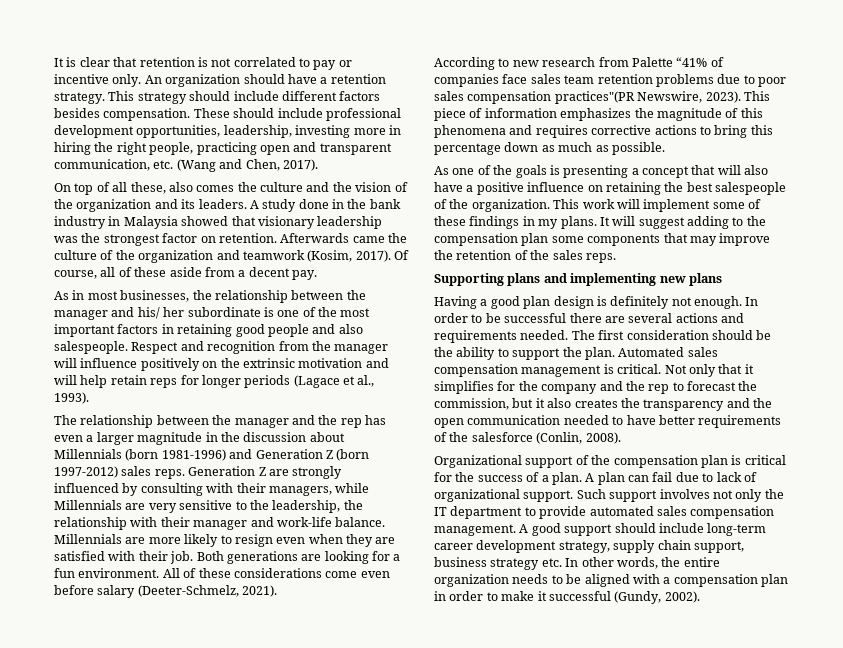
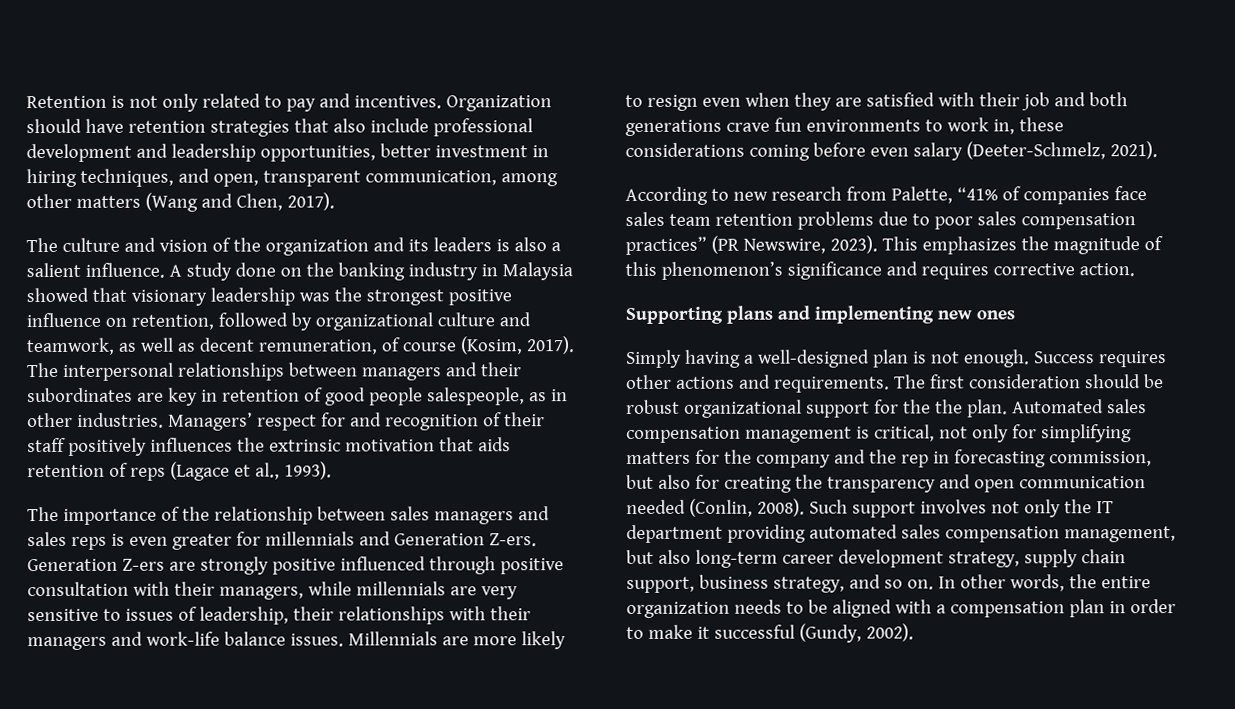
- It is clear that retention is not correlated to pay or incentive only. An organization should have a retention strategy. This strategy should include different factors besides compensation. These should include professional development opportunities, leadership, investing more in hiring the right people, practicing open and transparent communication, etc. (Wang and Chen, 2017).
- On top of all these, also comes the culture and the vision of the organization and its leaders. A study done in the bank industry in Malaysia showed that visionary leadership was the strongest factor on retention. Afterwards came the culture of the organization and teamwork (Kosim, 2017). Of course, all of these aside from a decent pay.
- As in most businesses, the relationship between the manager and his/ her subordinate is one of the most important factors in retaining good people and also salespeople. Respect and recognition from the manager will influence positively on the extrinsic motivation and will help retain reps for longer periods (Lagace et al., 1993).
+ Retention is not only related to pay and incentives. Organization should have retention strategies that also include professional development and leadership opportunities, better investment in hiring techniques, and open, transparent communication, among other matters (Wang and Chen, 2017).
+ The culture and vision of the organization and its leaders is also a salient influence. A study done on the banking industry in Malaysia showed that visionary leadership was the strongest positive influence on retention, followed by organizational culture and teamwork, as well as decent remuneration, of course (Kosim, 2017). The interpersonal relationships between managers and their subordinates are key in retention of good people salespeople, as in other industries. Managers’ respect for and recognition of their staff positively influences the extrinsic motivation that aids retention of reps (Lagace et al., 1993).
- The relationship between the manager and the rep has even a larger magnitude in the discussion about Millennials (born 1981-1996) and Generation Z (born 1997-2012) sales reps. Generation Z are strongly influenced by consulting with their managers, while Millennials are very sensitive to the leadership, the relationship with their manager and work-life balance.
+ The importance of the relationship between sales managers and sales reps is even greater for millennials and Generation Z-ers. Generation Z-ers are strongly positive influenced through positive consultation with their managers, while millennials are very sensitive to issues of leadership, their relationships with their managers and work-life balance issues.
- Millennials are more likely to resign even when they are satisfied with their job. Both generations are looking for a fun environment. All of these considerations come even before salary (Deeter-Schmelz, 2021).
+ Millennials are more likely to resign even when they are satisfied with their job and both generations crave fun environments to work in, these considerations coming before even salary (Deeter-Schmelz, 2021).
- According to new research from Palette “41% of companies face sales team retention problems due to poor sales compensation practices"(PR Newswire, 2023).
+ According to new research from Palette, “41% of companies face sales team retention problems due to poor sales compensation practices” (PR Newswire, 2023).
- This piece of information emphasizes the magnitude of this phenomena and requires corrective actions to bring this percentage down as much as possible.
- As one of the goals is presenting a concept that will also have a positive influence on retaining the best salespeople of the organization. This work will implement some of these findings in my plans. It will suggest adding to the compensation plan some components that may improve the retention of the sales reps.
+ This emphasizes the magnitude of this phenomenon’s significance and requires corrective action.
- Supporting plans and implementing new plans
- Having a good plan design is definitely not enough. In order to be successful there are several actions and requirements needed.
+ Supporting plans and implementing new ones
+ Simply having a well-designed plan is not enough. Success requires other actions and requirements.
- The first consideration should be the ability to support the plan.
+ The first consideration should be robust organizational support for the the plan.
- Automated sales compensation management is critical. Not only that it simplifies for the company and the rep to forecast the commission, but it also creates the transparency and the open communication needed to have better requirements of the salesforce (Conlin, 2008).
- Organizational support of the compensation plan is critical for the success of a plan. A plan can fail due to lack of organizational support.
+ Automated sales compensation management is critical, not only for simplifying matters for the company and the rep in forecasting commission, but also for creating the transparency and open communication needed (Conlin, 2008).
- Such support involves not only the IT department to provide automated sales compensation management. A good support should include long-term career development strategy, supply chain support, business strategy etc. In other words, the entire organization needs to be aligned with a compensation plan in order to make it successful (Gundy, 2002).
+ Such support involves not only the IT department providing automated sales compensation management, but also long-term career development strategy, supply chain support, business strategy, and so on. In other words, the entire organization needs to be aligned with a compensation plan in order to make it successful (Gundy, 2002).

